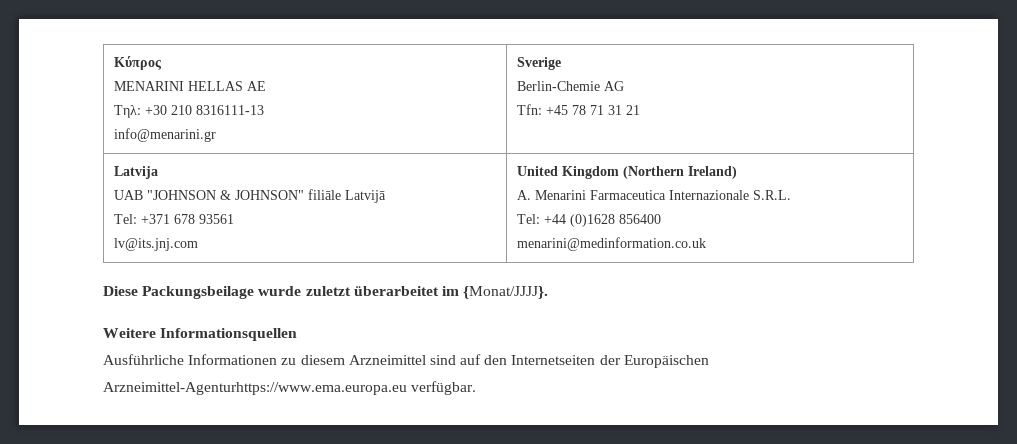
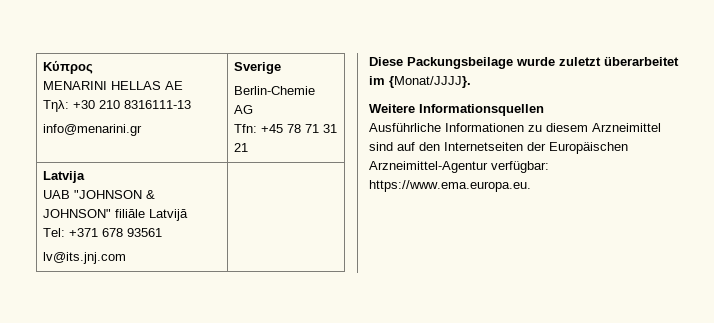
  Latvija
  UAB "JOHNSON & JOHNSON" filiāle Latvijā
  Tel: +371 678 93561
- lv@its.jnj.com | United Kingdom (Northern Ireland)
- A. Menarini Farmaceutica Internazionale S.R.L.
- Tel: +44 (0)1628 856400
- menarini@medinformation.co.uk
+ lv@its.jnj.com |
- Ausführliche Informationen zu diesem Arzneimittel sind auf den Internetseiten der Europäischen Arzneimittel-Agenturhttps://www.ema.europa.eu verfügbar.
+ Ausführliche Informationen zu diesem Arzneimittel sind auf den Internetseiten der Europäischen Arzneimittel-Agentur verfügbar: https://www.ema.europa.eu.

